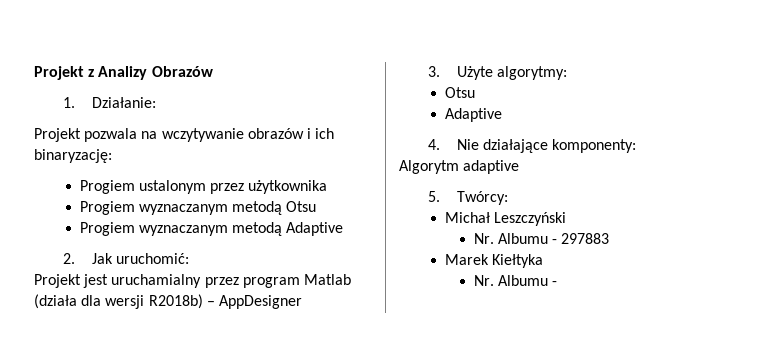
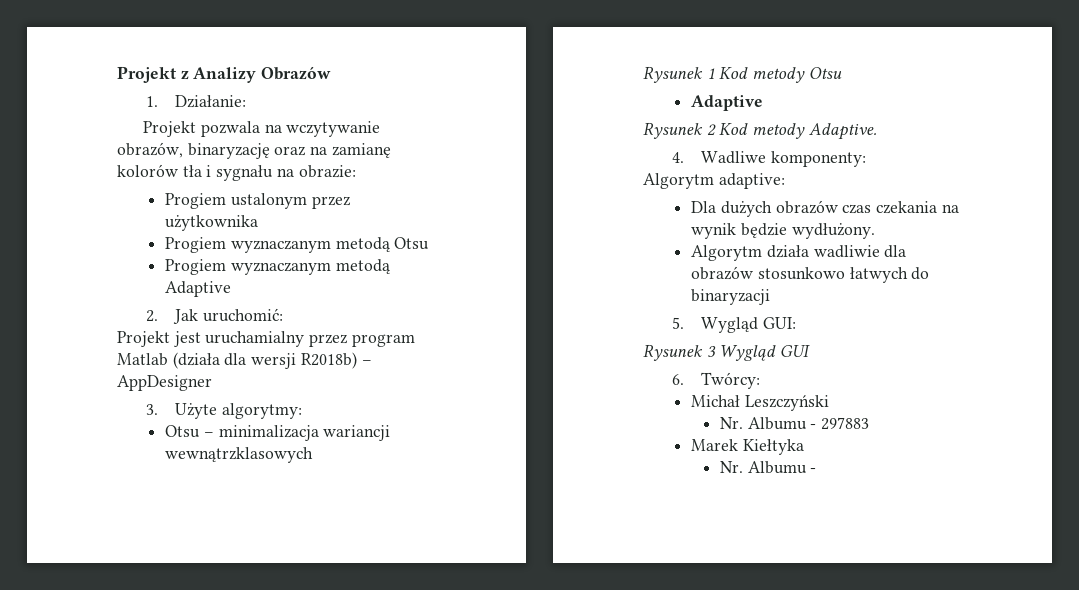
- Projekt pozwala na wczytywanie obrazów i ich binaryzację:
+ Projekt pozwala na wczytywanie obrazów, binaryzację oraz na zamianę kolorów tła i sygnału na obrazie:
  3. Użyte algorytmy:
- Otsu
+ Otsu – minimalizacja wariancji wewnątrzklasowych
+ Rysunek 1 Kod metody Otsu
  Adaptive
+ Rysunek 2 Kod metody Adaptive.
- 4. Nie działające komponenty:
+ 4. Wadliwe komponenty:
- Algorytm adaptive
- 5. Twórcy:
+ Algorytm adaptive:
+ Dla dużych obrazów czas czekania na wynik będzie wydłużony.
+ Algorytm działa wadliwie dla obrazów stosunkowo łatwych do binaryzacji
+ 5. Wygląd GUI:
+ Rysunek 3 Wygląd GUI
+ 6. Twórcy:

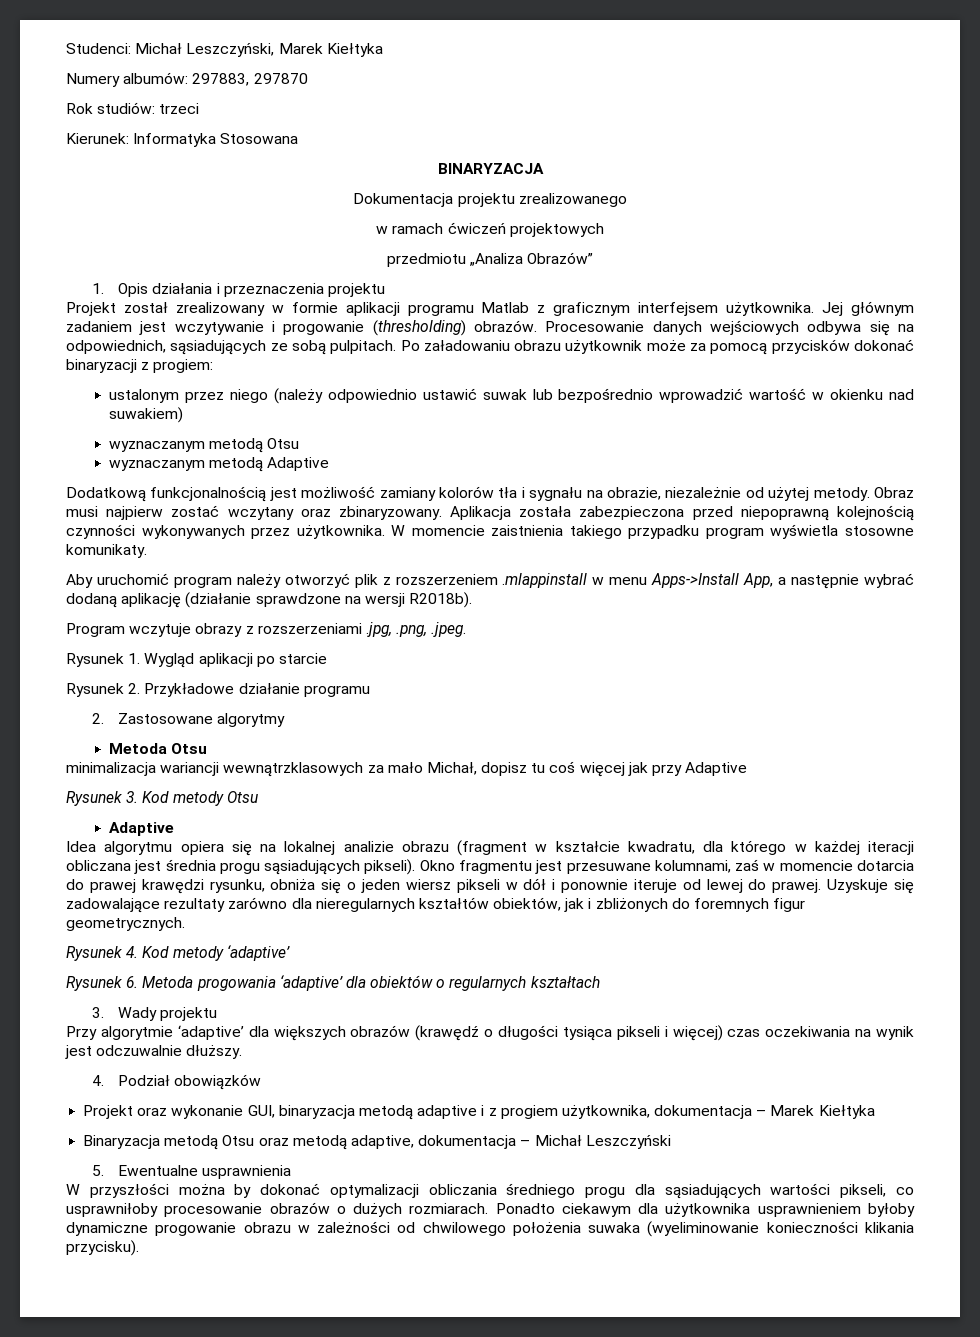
- Projekt z Analizy Obrazów
- 1. Działanie:
- Projekt pozwala na wczytywanie obrazów, binaryzację oraz na zamianę kolorów tła i sygnału na obrazie:
- Progiem ustalonym przez użytkownika
- Progiem wyznaczanym metodą Otsu
- Progiem wyznaczanym metodą Adaptive
- 2. Jak uruchomić:
- Projekt jest uruchamialny przez program Matlab (działa dla wersji R2018b) – AppDesigner
- 3. Użyte algorytmy:
- Otsu – minimalizacja wariancji wewnątrzklasowych
- Rysunek 1 Kod metody Otsu
+ Studenci: Michał Leszczyński, Marek Kiełtyka
+ Numery albumów: 297883, 297870
+ Rok studiów: trzeci
+ Kierunek: Informatyka Stosowana
+ BINARYZACJA
+ Dokumentacja projektu zrealizowanego
+ w ramach ćwiczeń projektowych
+ przedmiotu „Analiza Obrazów”
+ 1. Opis działania i przeznaczenia projektu
+ Projekt został zrealizowany w formie aplikacji programu Matlab z graficznym interfejsem użytkownika. Jej głównym zadaniem jest wczytywanie i progowanie (thresholding) obrazów. Procesowanie danych wejściowych odbywa się na odpowiednich, sąsiadujących ze sobą pulpitach. Po załadowaniu obrazu użytkownik może za pomocą przycisków dokonać binaryzacji z progiem:
+ ustalonym przez niego (należy odpowiednio ustawić suwak lub bezpośrednio wprowadzić wartość w okienku nad suwakiem)
+ wyznaczanym metodą Otsu
+ wyznaczanym metodą Adaptive
+ Dodatkową funkcjonalnością jest możliwość zamiany kolorów tła i sygnału na obrazie, niezależnie od użytej metody. Obraz musi najpierw zostać wczytany oraz zbinaryzowany. Aplikacja została zabezpieczona przed niepoprawną kolejnością czynności wykonywanych przez użytkownika. W momencie zaistnienia takiego przypadku program wyświetla stosowne komunikaty.
+ Aby uruchomić program należy otworzyć plik z rozszerzeniem .mlappinstall w menu Apps->Install App, a następnie wybrać dodaną aplikację (działanie sprawdzone na wersji R2018b).
+ Program wczytuje obrazy z rozszerzeniami .jpg, .png, .jpeg.
+ Rysunek 1. Wygląd aplikacji po starcie
+ Rysunek 2. Przykładowe działanie programu
+ 2. Zastosowane algorytmy
+ Metoda Otsu
+ minimalizacja wariancji wewnątrzklasowych za mało Michał, dopisz tu coś więcej jak przy Adaptive
+ Rysunek 3. Kod metody Otsu
- Rysunek 2 Kod metody Adaptive.
- 4. Wadliwe komponenty:
- Algorytm adaptive:
- Dla dużych obrazów czas czekania na wynik będzie wydłużony.
- Algorytm działa wadliwie dla obrazów stosunkowo łatwych do binaryzacji
- 5. Wygląd GUI:
- Rysunek 3 Wygląd GUI
- 6. Twórcy:
- Michał Leszczyński
- Nr. Albumu - 297883
- Marek Kiełtyka
- Nr. Albumu -
+ Idea algorytmu opiera się na lokalnej analizie obrazu (fragment w kształcie kwadratu, dla którego w każdej iteracji obliczana jest średnia progu sąsiadujących pikseli). Okno fragmentu jest przesuwane kolumnami, zaś w momencie dotarcia do prawej krawędzi rysunku, obniża się o jeden wiersz pikseli w dół i ponownie iteruje od lewej do prawej. Uzyskuje się zadowalające rezultaty zarówno dla nieregularnych kształtów obiektów, jak i zbliżonych do foremnych figur geometrycznych.
+ Rysunek 4. Kod metody ‘adaptive’
+ Rysunek 6. Metoda progowania ‘adaptive’ dla obiektów o regularnych kształtach
+ 3. Wady projektu
+ Przy algorytmie ‘adaptive’ dla większych obrazów (krawędź o długości tysiąca pikseli i więcej) czas oczekiwania na wynik jest odczuwalnie dłuższy.
+ 4. Podział obowiązków
+ Projekt oraz wykonanie GUI, binaryzacja metodą adaptive i z progiem użytkownika, dokumentacja – Marek Kiełtyka
+ Binaryzacja metodą Otsu oraz metodą adaptive, dokumentacja – Michał Leszczyński
+ 5. Ewentualne usprawnienia
+ W przyszłości można by dokonać optymalizacji obliczania średniego progu dla sąsiadujących wartości pikseli, co usprawniłoby procesowanie obrazów o dużych rozmiarach. Ponadto ciekawym dla użytkownika usprawnieniem byłoby dynamiczne progowanie obrazu w zależności od chwilowego położenia suwaka (wyeliminowanie konieczności klikania przycisku).

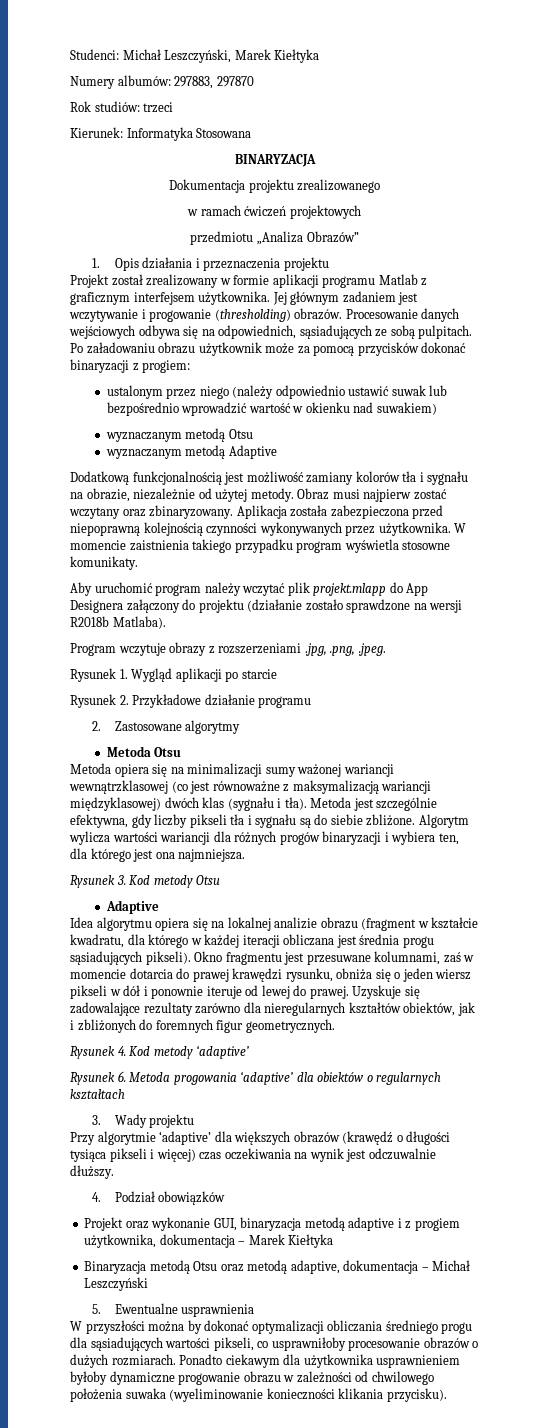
- Aby uruchomić program należy otworzyć plik z rozszerzeniem .mlappinstall w menu Apps->Install App, a następnie wybrać dodaną aplikację (działanie sprawdzone na wersji R2018b).
+ Aby uruchomić program należy wczytać plik projekt.mlapp do App Designera załączony do projektu (działanie zostało sprawdzone na wersji R2018b Matlaba).
- minimalizacja wariancji wewnątrzklasowych za mało Michał, dopisz tu coś więcej jak przy Adaptive
+ Metoda opiera się na minimalizacji sumy ważonej wariancji wewnątrzklasowej (co jest równoważne z maksymalizacją wariancji międzyklasowej) dwóch klas (sygnału i tła). Metoda jest szczególnie efektywna, gdy liczby pikseli tła i sygnału są do siebie zbliżone. Algorytm wylicza wartości wariancji dla różnych progów binaryzacji i wybiera ten, dla którego jest ona najmniejsza.

